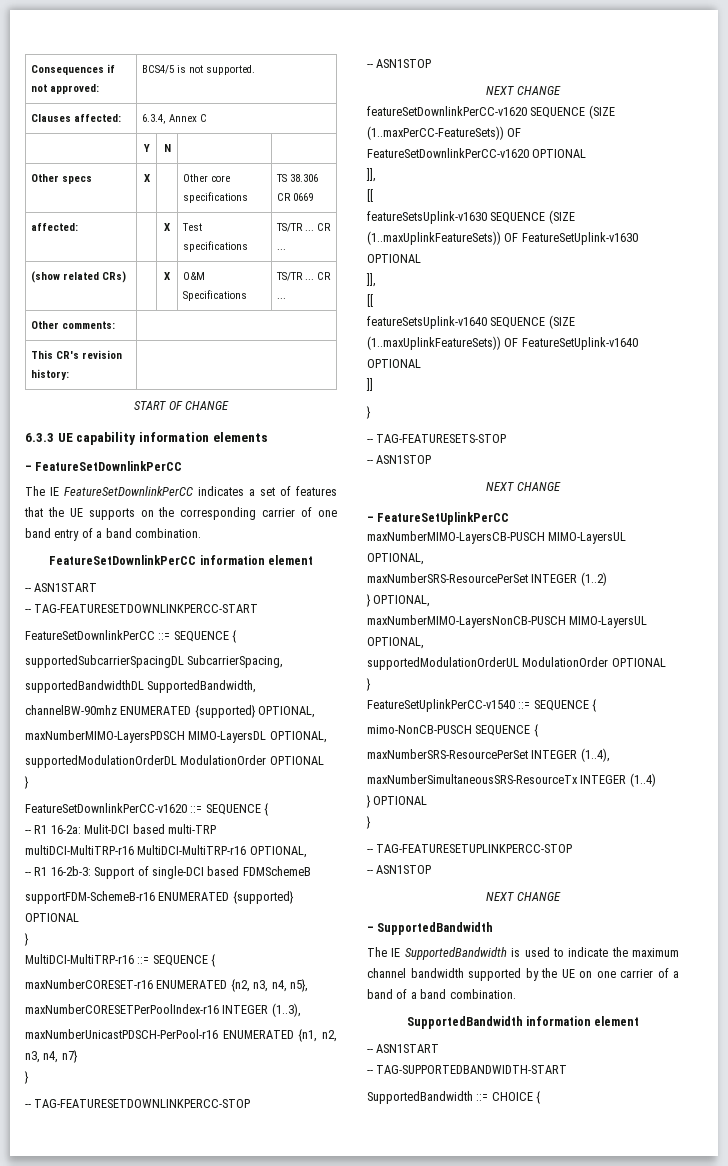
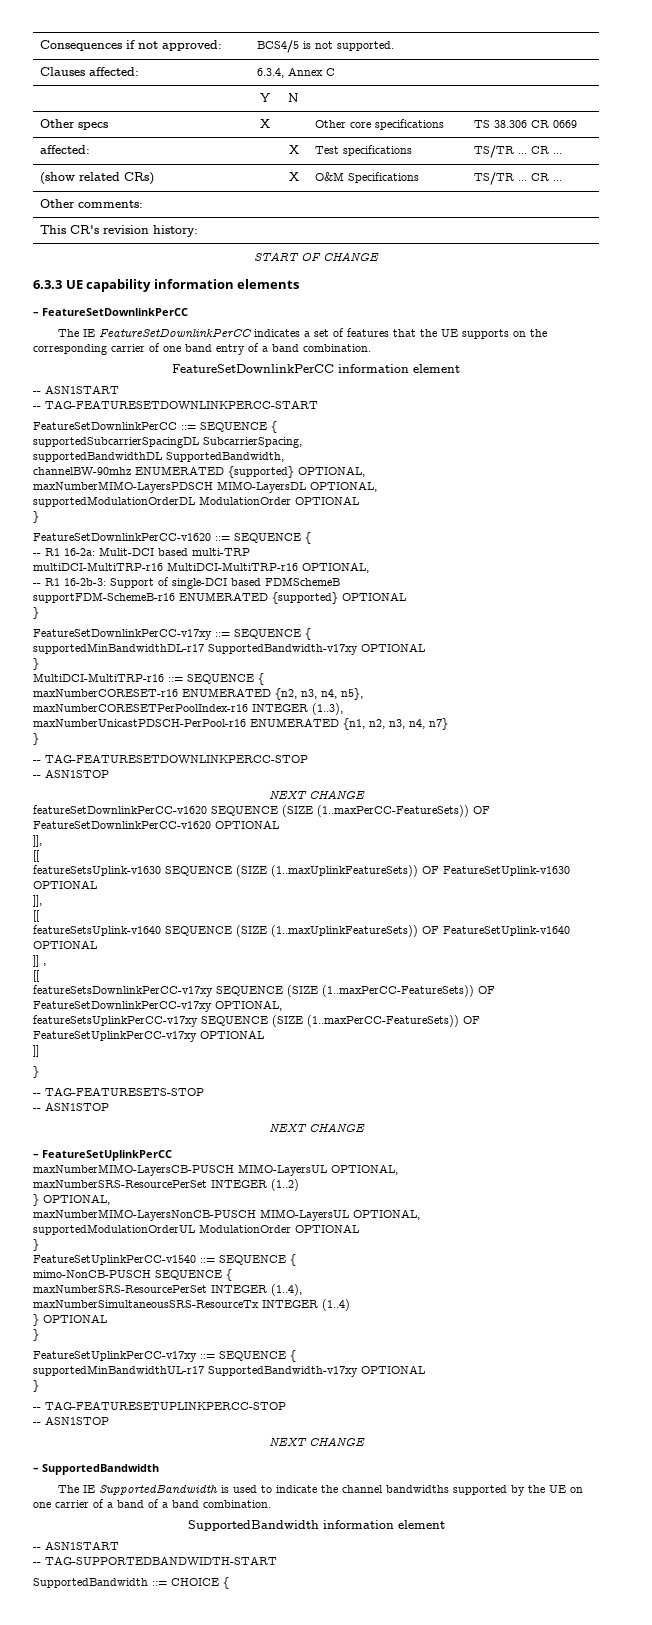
+ FeatureSetDownlinkPerCC-v17xy ::= SEQUENCE {
+ supportedMinBandwidthDL-r17 SupportedBandwidth-v17xy OPTIONAL
+ }
+ ]] ,
+ [[
+ featureSetsDownlinkPerCC-v17xy SEQUENCE (SIZE (1..maxPerCC-FeatureSets)) OF FeatureSetDownlinkPerCC-v17xy OPTIONAL,
+ featureSetsUplinkPerCC-v17xy SEQUENCE (SIZE (1..maxPerCC-FeatureSets)) OF FeatureSetUplinkPerCC-v17xy OPTIONAL
+ FeatureSetUplinkPerCC-v17xy ::= SEQUENCE {
+ supportedMinBandwidthUL-r17 SupportedBandwidth-v17xy OPTIONAL
+ }
- The IE SupportedBandwidth is used to indicate the maximum channel bandwidth supported by the UE on one carrier of a band of a band combination.
+ The IE SupportedBandwidth is used to indicate the channel bandwidths supported by the UE on one carrier of a band of a band combination.

